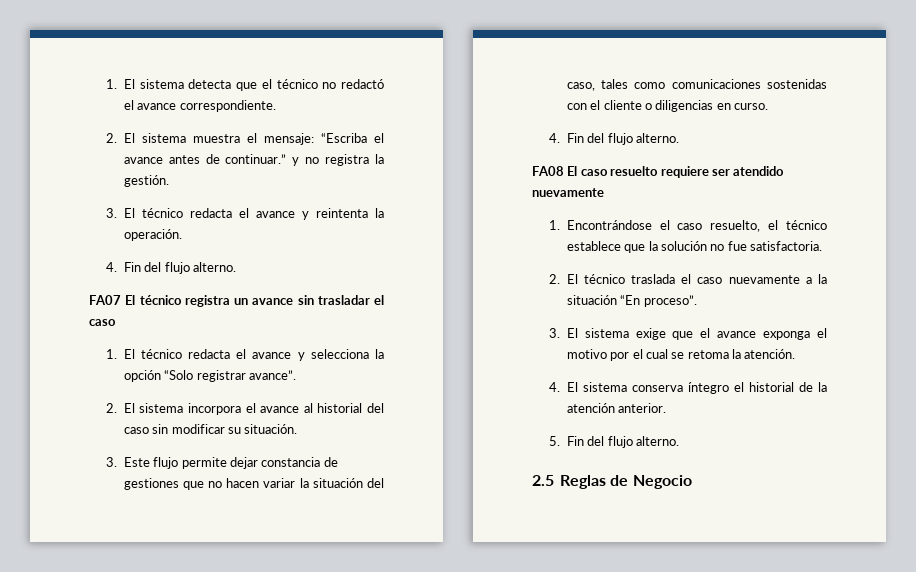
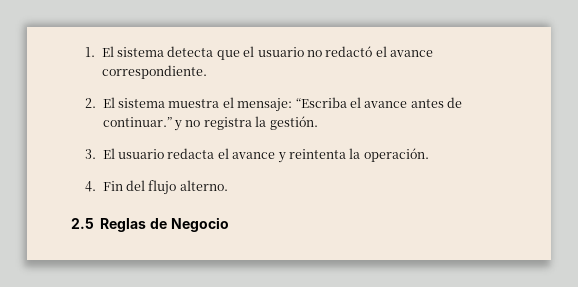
- 1. El sistema detecta que el técnico no redactó el avance correspondiente.
+ 1. El sistema detecta que el usuario no redactó el avance correspondiente.
- 3. El técnico redacta el avance y reintenta la operación.
+ 3. El usuario redacta el avance y reintenta la operación.
- FA07 El técnico registra un avance sin trasladar el caso
- 1. El técnico redacta el avance y selecciona la opción “Solo registrar avance”.
- 2. El sistema incorpora el avance al historial del caso sin modificar su situación.
- 3. Este flujo permite dejar constancia de gestiones que no hacen variar la situación del caso, tales como comunicaciones sostenidas con el cliente o diligencias en curso.
- 4. Fin del flujo alterno.
- FA08 El caso resuelto requiere ser atendido nuevamente
- 1. Encontrándose el caso resuelto, el técnico establece que la solución no fue satisfactoria.
- 2. El técnico traslada el caso nuevamente a la situación “En proceso”.
- 3. El sistema exige que el avance exponga el motivo por el cual se retoma la atención.
- 4. El sistema conserva íntegro el historial de la atención anterior.
- 5. Fin del flujo alterno.

